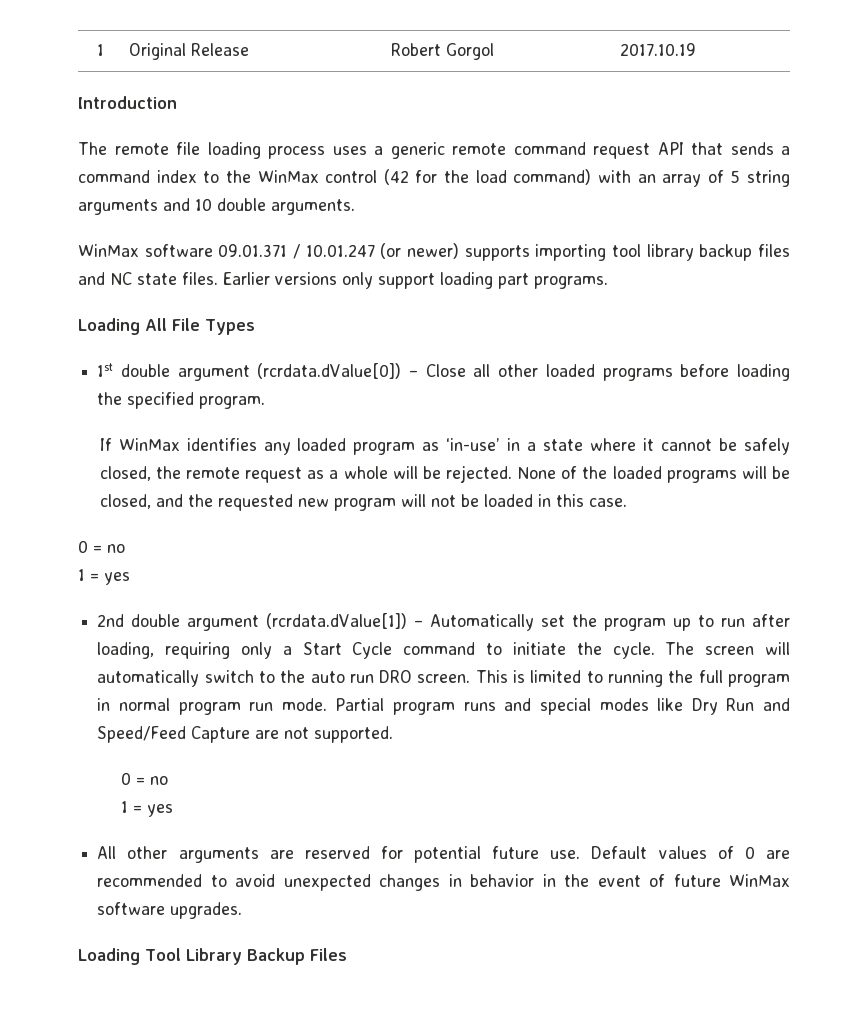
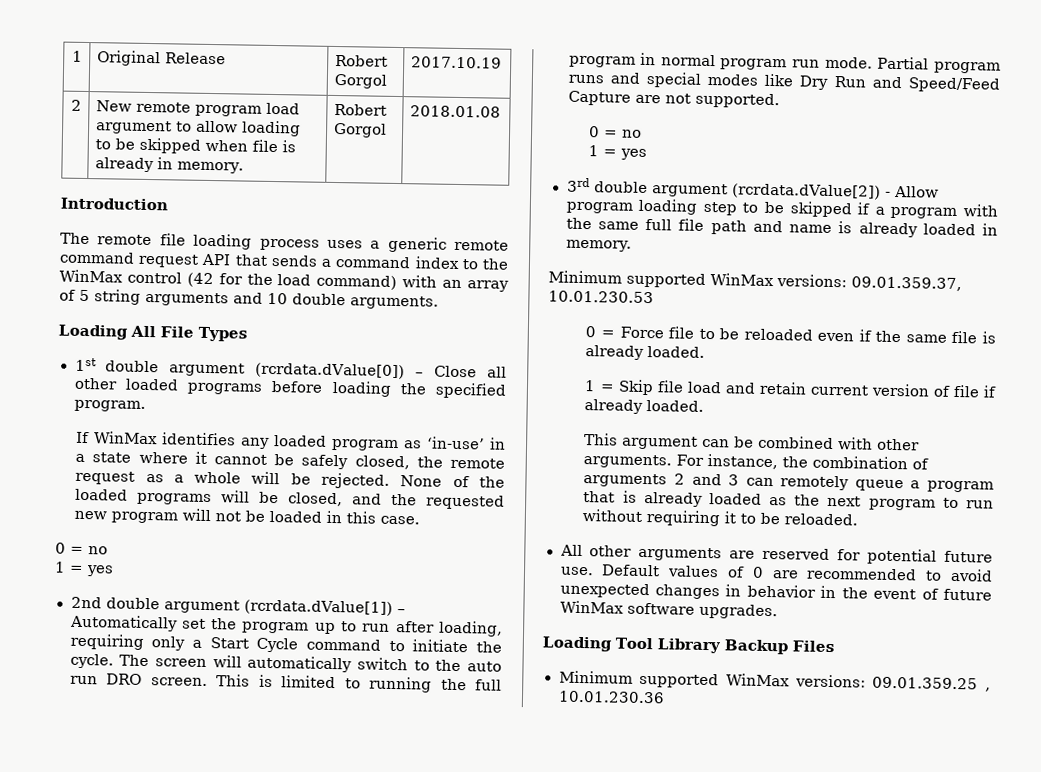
+ 2 | New remote program load argument to allow loading to be skipped when file is already in memory. | Robert Gorgol | 2018.01.08
- WinMax software 09.01.371 / 10.01.247 (or newer) supports importing tool library backup files and NC state files. Earlier versions only support loading part programs.
+ 3rd double argument (rcrdata.dValue[2]) - Allow program loading step to be skipped if a program with the same full file path and name is already loaded in memory.
+ Minimum supported WinMax versions: 09.01.359.37, 10.01.230.53
+ 0 = Force file to be reloaded even if the same file is already loaded.
+ 1 = Skip file load and retain current version of file if already loaded.
+ This argument can be combined with other arguments. For instance, the combination of arguments 2 and 3 can remotely queue a program that is already loaded as the next program to run without requiring it to be reloaded.
+ Minimum supported WinMax versions: 09.01.359.25 , 10.01.230.36

